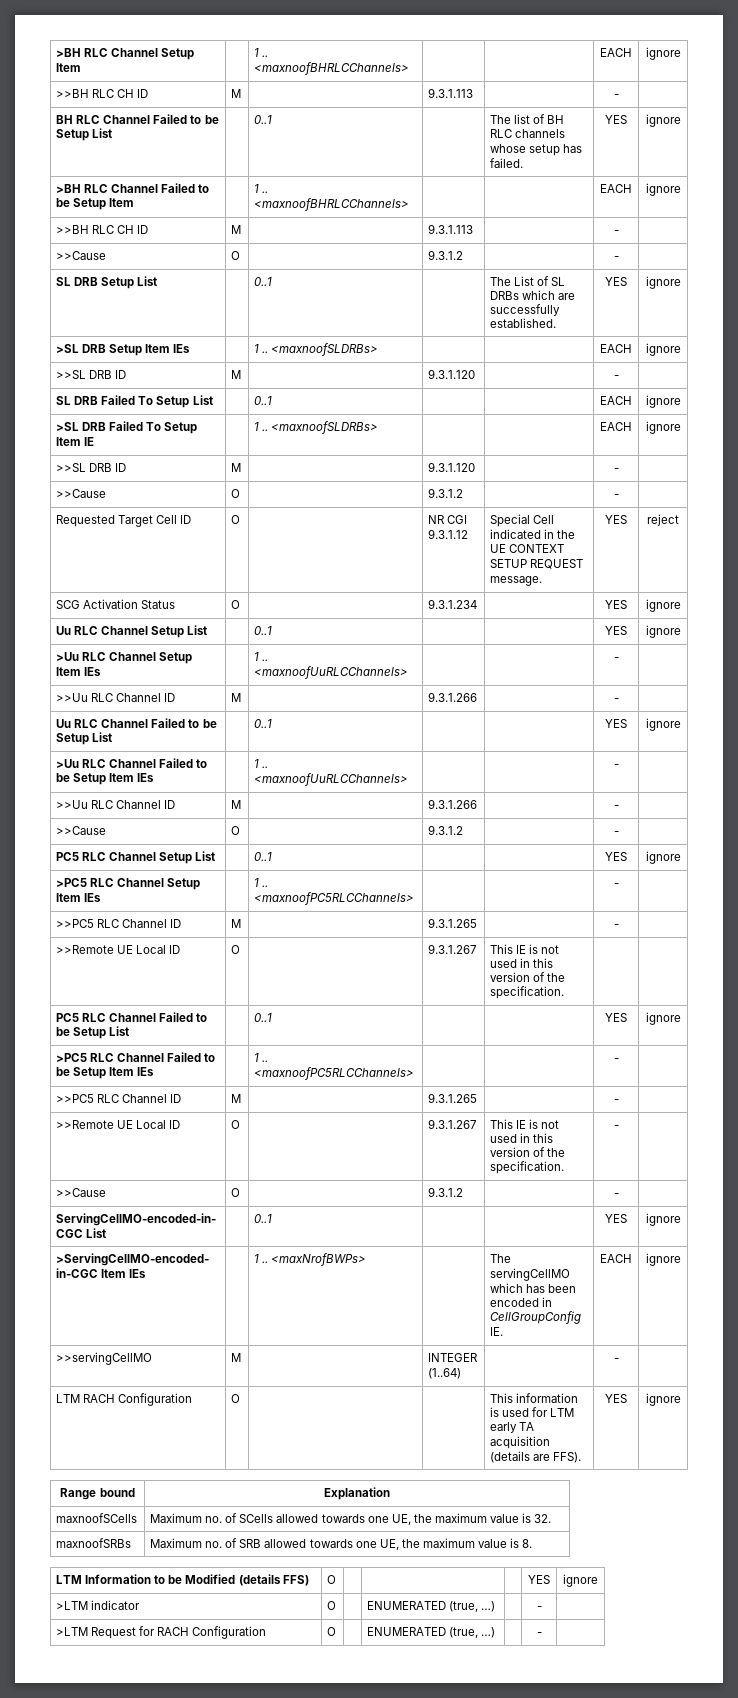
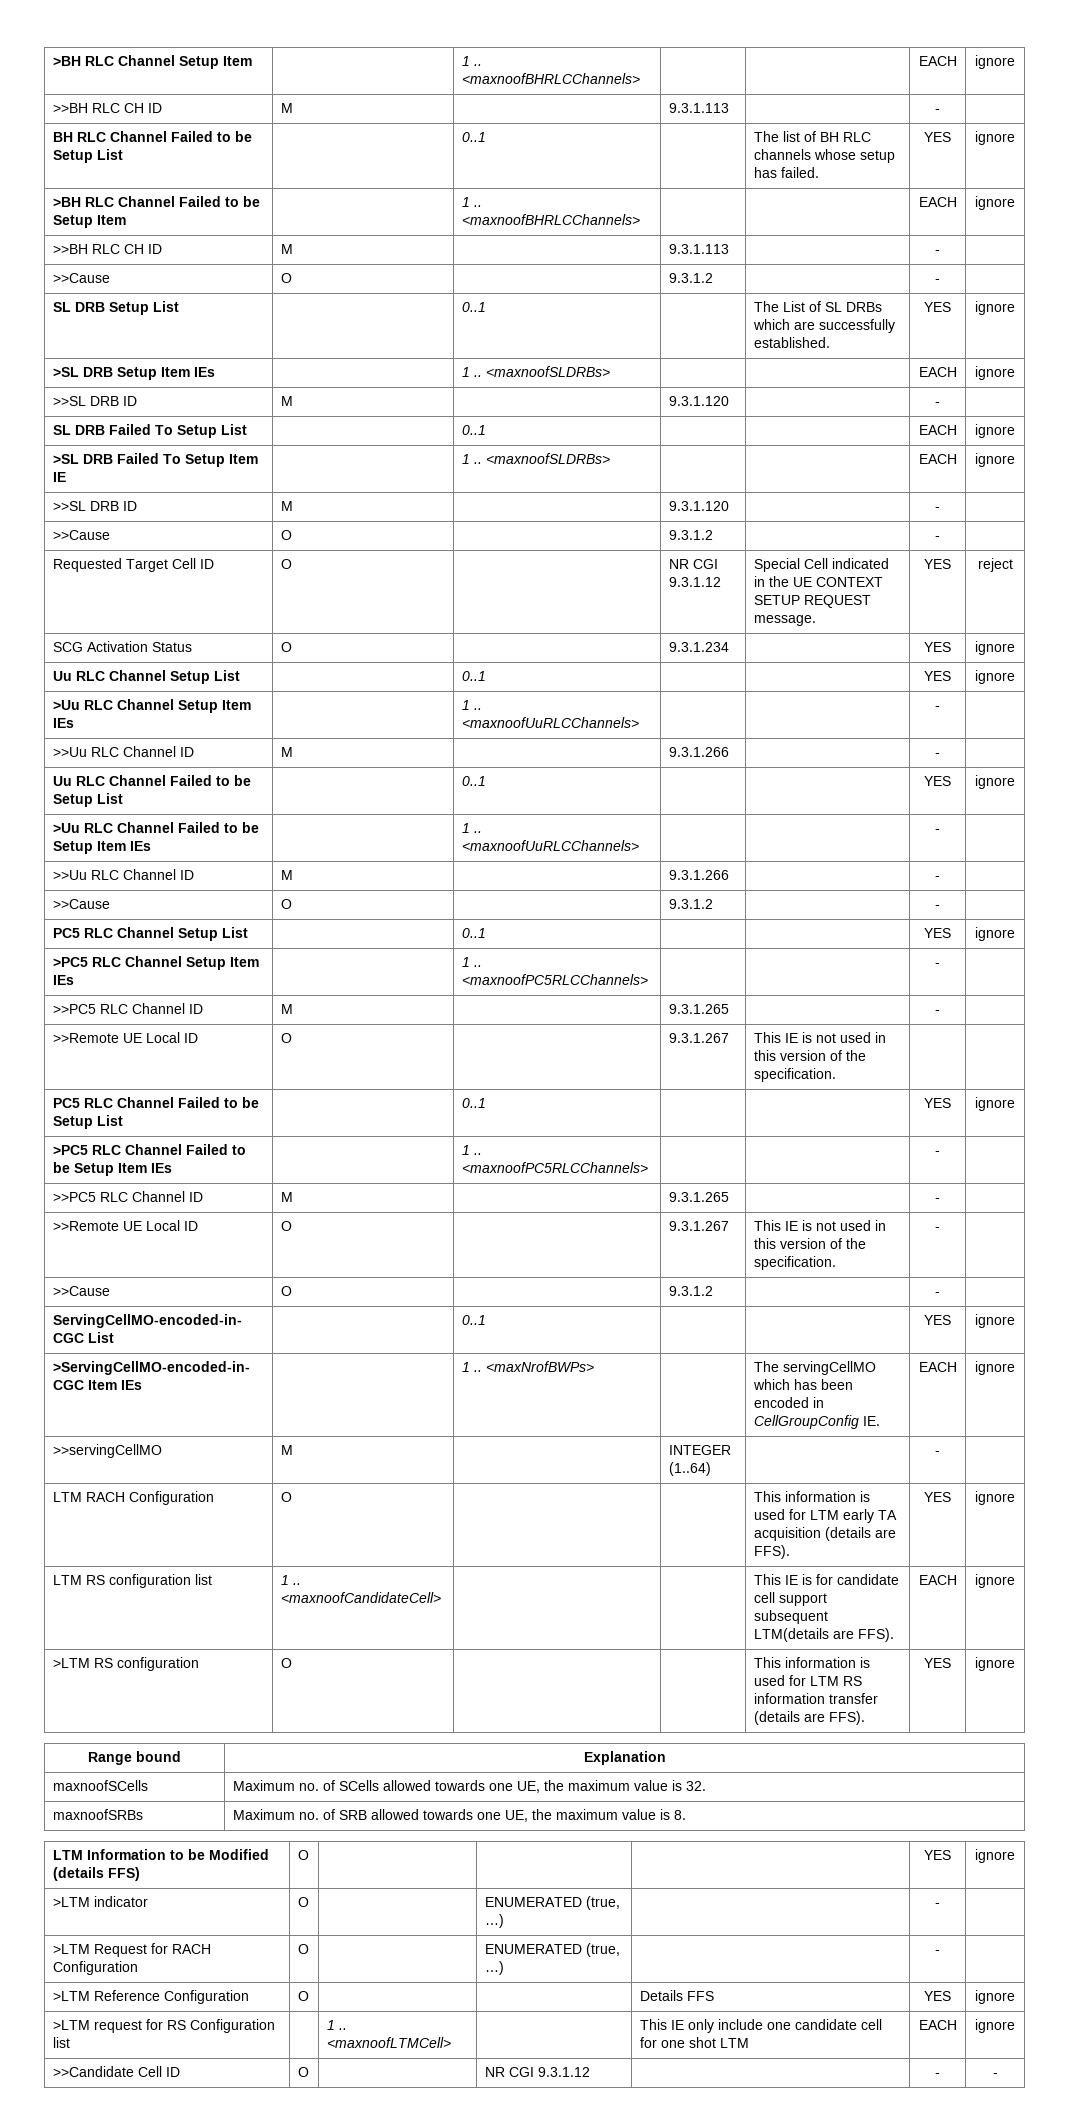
+ LTM RS configuration list | 1 .. <maxnoofCandidateCell> | | | This IE is for candidate cell support subsequent LTM(details are FFS). | EACH | ignore
+ >LTM RS configuration | O | | | This information is used for LTM RS information transfer (details are FFS). | YES | ignore
+ >LTM Reference Configuration | O | | | Details FFS | YES | ignore
+ >LTM request for RS Configuration list | | 1 .. <maxnoofLTMCell> | | This IE only include one candidate cell for one shot LTM | EACH | ignore
+ >>Candidate Cell ID | O | | NR CGI 9.3.1.12 | | - | -

